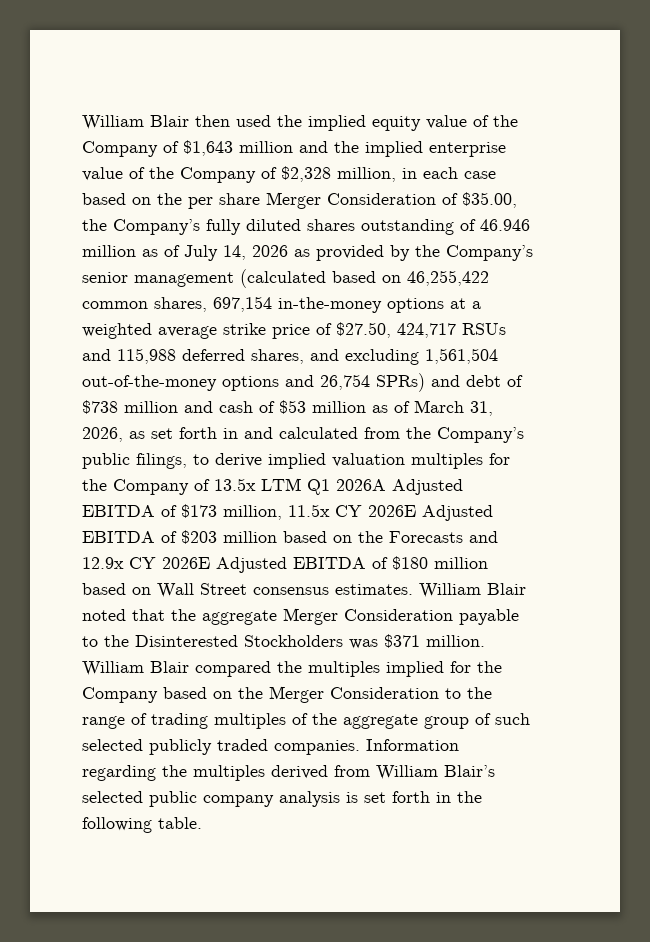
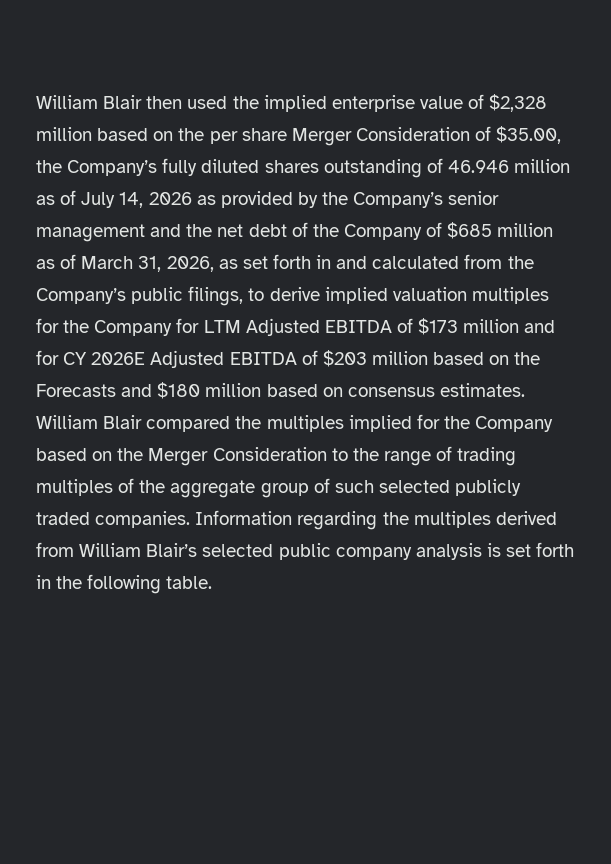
- William Blair then used the implied equity value of the Company of $1,643 million and the implied enterprise value of the Company of $2,328 million, in each case based on the per share Merger Consideration of $35.00, the Company’s fully diluted shares outstanding of 46.946 million as of July 14, 2026 as provided by the Company’s senior management (calculated based on 46,255,422 common shares, 697,154 in-the-money options at a weighted average strike price of $27.50, 424,717 RSUs and 115,988 deferred shares, and excluding 1,561,504 out-of-the-money options and 26,754 SPRs) and debt of $738 million and cash of $53 million as of March 31, 2026, as set forth in and calculated from the Company’s public filings, to derive implied valuation multiples for the Company of 13.5x LTM Q1 2026A Adjusted EBITDA of $173 million, 11.5x CY 2026E Adjusted EBITDA of $203 million based on the Forecasts and 12.9x CY 2026E Adjusted EBITDA of $180 million based on Wall Street consensus estimates.
+ William Blair then used the implied enterprise value of $2,328 million based on the per share Merger Consideration of $35.00, the Company’s fully diluted shares outstanding of 46.946 million as of July 14, 2026 as provided by the Company’s senior management and the net debt of the Company of $685 million as of March 31, 2026, as set forth in and calculated from the Company’s public filings, to derive implied valuation multiples for the Company for LTM Adjusted EBITDA of $173 million and for CY 2026E Adjusted EBITDA of $203 million based on the Forecasts and $180 million based on consensus estimates.
- William Blair noted that the aggregate Merger Consideration payable to the Disinterested Stockholders was $371 million. William Blair compared the multiples implied for the Company based on the Merger Consideration to the range of trading multiples of the aggregate group of such selected publicly traded companies.
+ William Blair compared the multiples implied for the Company based on the Merger Consideration to the range of trading multiples of the aggregate group of such selected publicly traded companies.

